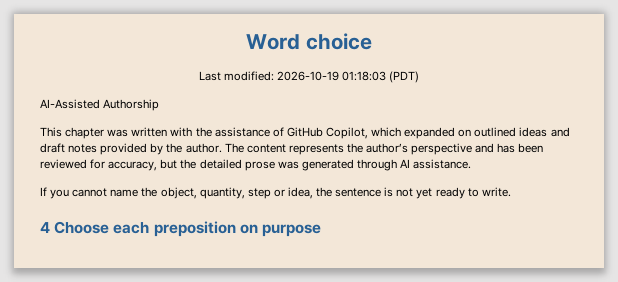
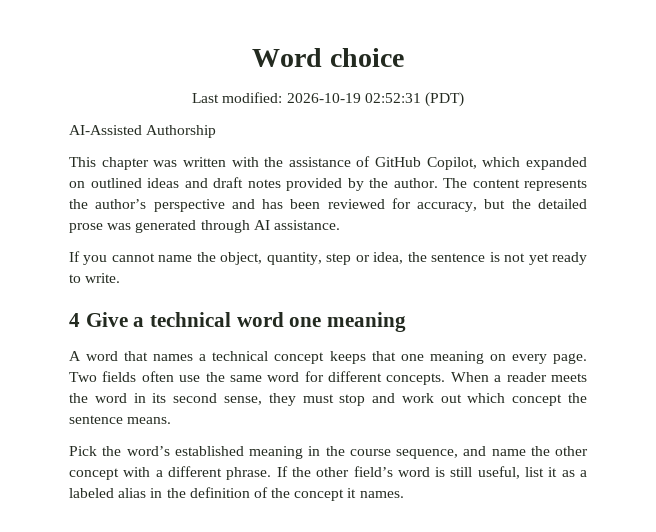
- Last modified: 2026-10-19 01:18:03 (PDT)
+ Last modified: 2026-10-19 02:52:31 (PDT)
- 4 Choose each preposition on purpose
+ 4 Give a technical word one meaning
+ A word that names a technical concept keeps that one meaning on every page. Two fields often use the same word for different concepts. When a reader meets the word in its second sense, they must stop and work out which concept the sentence means.
+ Pick the word’s established meaning in the course sequence, and name the other concept with a different phrase. If the other field’s word is still useful, list it as a labeled alias in the definition of the concept it names.

